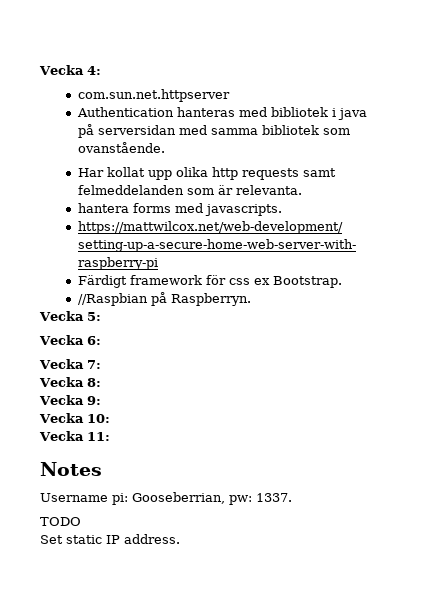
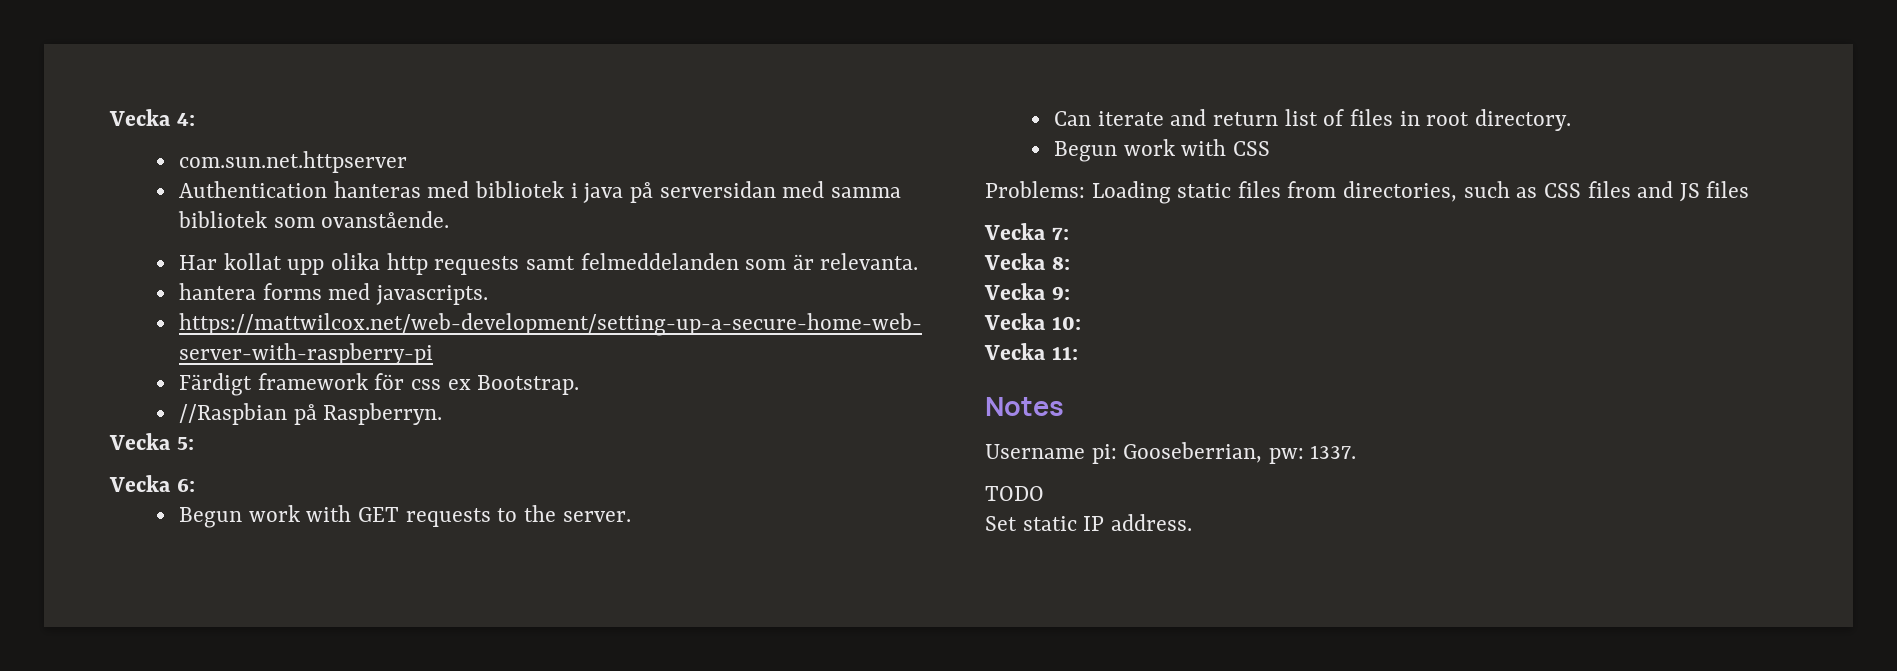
+ Begun work with GET requests to the server.
+ Can iterate and return list of files in root directory.
+ Begun work with CSS
+ Problems: Loading static files from directories, such as CSS files and JS files

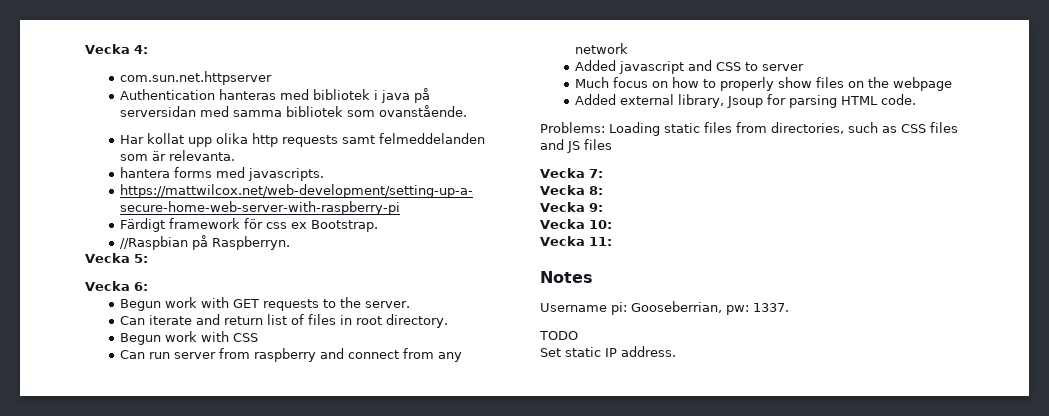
+ Can run server from raspberry and connect from any network
+ Added javascript and CSS to server
+ Much focus on how to properly show files on the webpage
+ Added external library, Jsoup for parsing HTML code.

